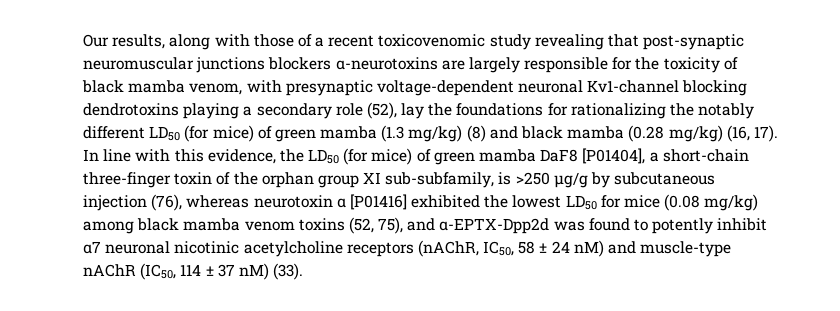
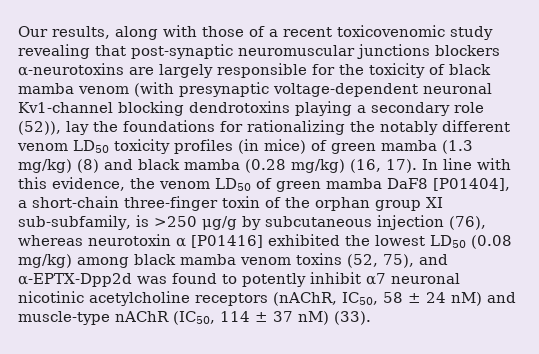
- Our results, along with those of a recent toxicovenomic study revealing that post-synaptic neuromuscular junctions blockers α-neurotoxins are largely responsible for the toxicity of black mamba venom, with presynaptic voltage-dependent neuronal Kv1-channel blocking dendrotoxins playing a secondary role (52), lay the foundations for rationalizing the notably different LD50 (for mice) of green mamba (1.3 mg/kg) (8) and black mamba (0.28 mg/kg) (16, 17).
+ Our results, along with those of a recent toxicovenomic study revealing that post-synaptic neuromuscular junctions blockers α-neurotoxins are largely responsible for the toxicity of black mamba venom (with presynaptic voltage-dependent neuronal Kv1-channel blocking dendrotoxins playing a secondary role (52)), lay the foundations for rationalizing the notably different venom LD50 toxicity profiles (in mice) of green mamba (1.3 mg/kg) (8) and black mamba (0.28 mg/kg) (16, 17).
- In line with this evidence, the LD50 (for mice) of green mamba DaF8 [P01404], a short-chain three-finger toxin of the orphan group XI sub-subfamily, is >250 μg/g by subcutaneous injection (76), whereas neurotoxin α [P01416] exhibited the lowest LD50 for mice (0.08 mg/kg) among black mamba venom toxins (52, 75), and α-EPTX-Dpp2d was found to potently inhibit α7 neuronal nicotinic acetylcholine receptors (nAChR, IC50, 58 ± 24 nM) and muscle-type nAChR (IC50, 114 ± 37 nM) (33).
+ In line with this evidence, the venom LD50 of green mamba DaF8 [P01404], a short-chain three-finger toxin of the orphan group XI sub-subfamily, is >250 μg/g by subcutaneous injection (76), whereas neurotoxin α [P01416] exhibited the lowest LD50 (0.08 mg/kg) among black mamba venom toxins (52, 75), and α-EPTX-Dpp2d was found to potently inhibit α7 neuronal nicotinic acetylcholine receptors (nAChR, IC50, 58 ± 24 nM) and muscle-type nAChR (IC50, 114 ± 37 nM) (33).

